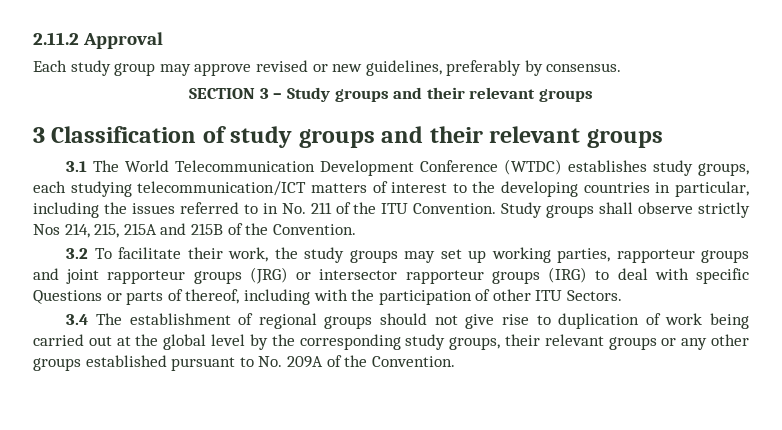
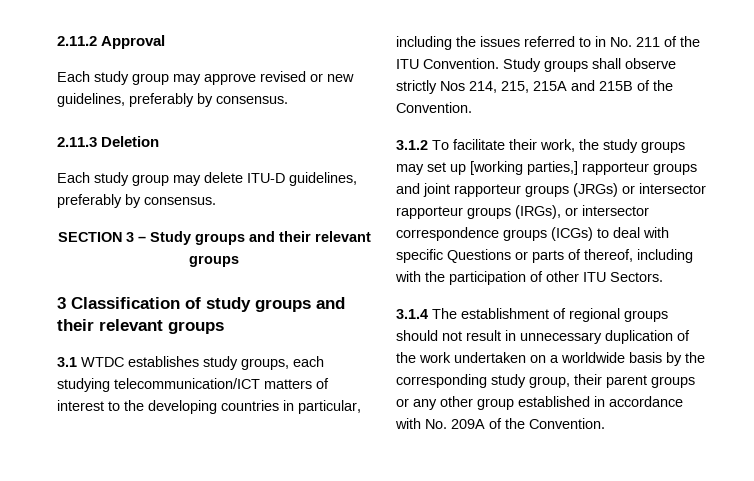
+ 2.11.3 Deletion
+ Each study group may delete ITU-D guidelines, preferably by consensus.
- 3.1 The World Telecommunication Development Conference (WTDC) establishes study groups, each studying telecommunication/ICT matters of interest to the developing countries in particular, including the issues referred to in No. 211 of the ITU Convention.
+ 3.1 WTDC establishes study groups, each studying telecommunication/ICT matters of interest to the developing countries in particular, including the issues referred to in No. 211 of the ITU Convention.
- 3.2 To facilitate their work, the study groups may set up working parties, rapporteur groups and joint rapporteur groups (JRG) or intersector rapporteur groups (IRG) to deal with specific Questions or parts of thereof, including with the participation of other ITU Sectors.
+ 3.1.2 To facilitate their work, the study groups may set up [working parties,] rapporteur groups and joint rapporteur groups (JRGs) or intersector rapporteur groups (IRGs), or intersector correspondence groups (ICGs) to deal with specific Questions or parts of thereof, including with the participation of other ITU Sectors.
- 3.4 The establishment of regional groups should not give rise to duplication of work being carried out at the global level by the corresponding study groups, their relevant groups or any other groups established pursuant to No. 209A of the Convention.
+ 3.1.4 The establishment of regional groups should not result in unnecessary duplication of the work undertaken on a worldwide basis by the corresponding study group, their parent groups or any other group established in accordance with No. 209A of the Convention.

